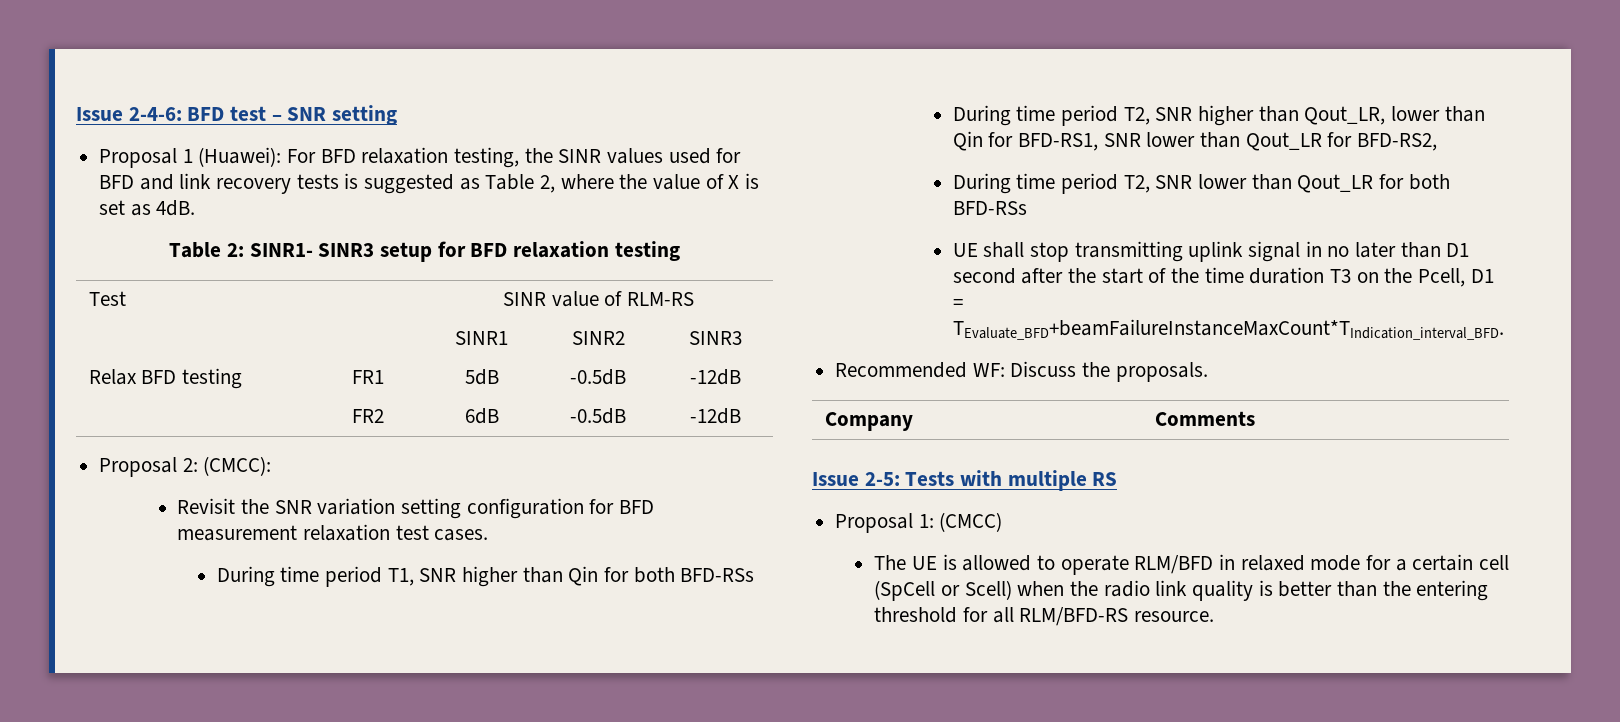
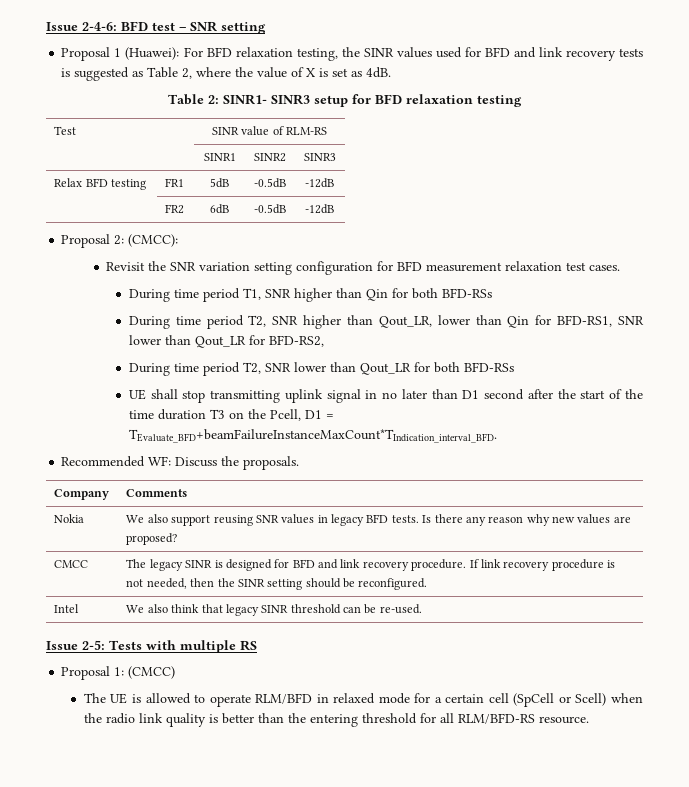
+ Nokia | We also support reusing SNR values in legacy BFD tests. Is there any reason why new values are proposed?
+ CMCC | The legacy SINR is designed for BFD and link recovery procedure. If link recovery procedure is not needed, then the SINR setting should be reconfigured.
+ Intel | We also think that legacy SINR threshold can be re-used.

